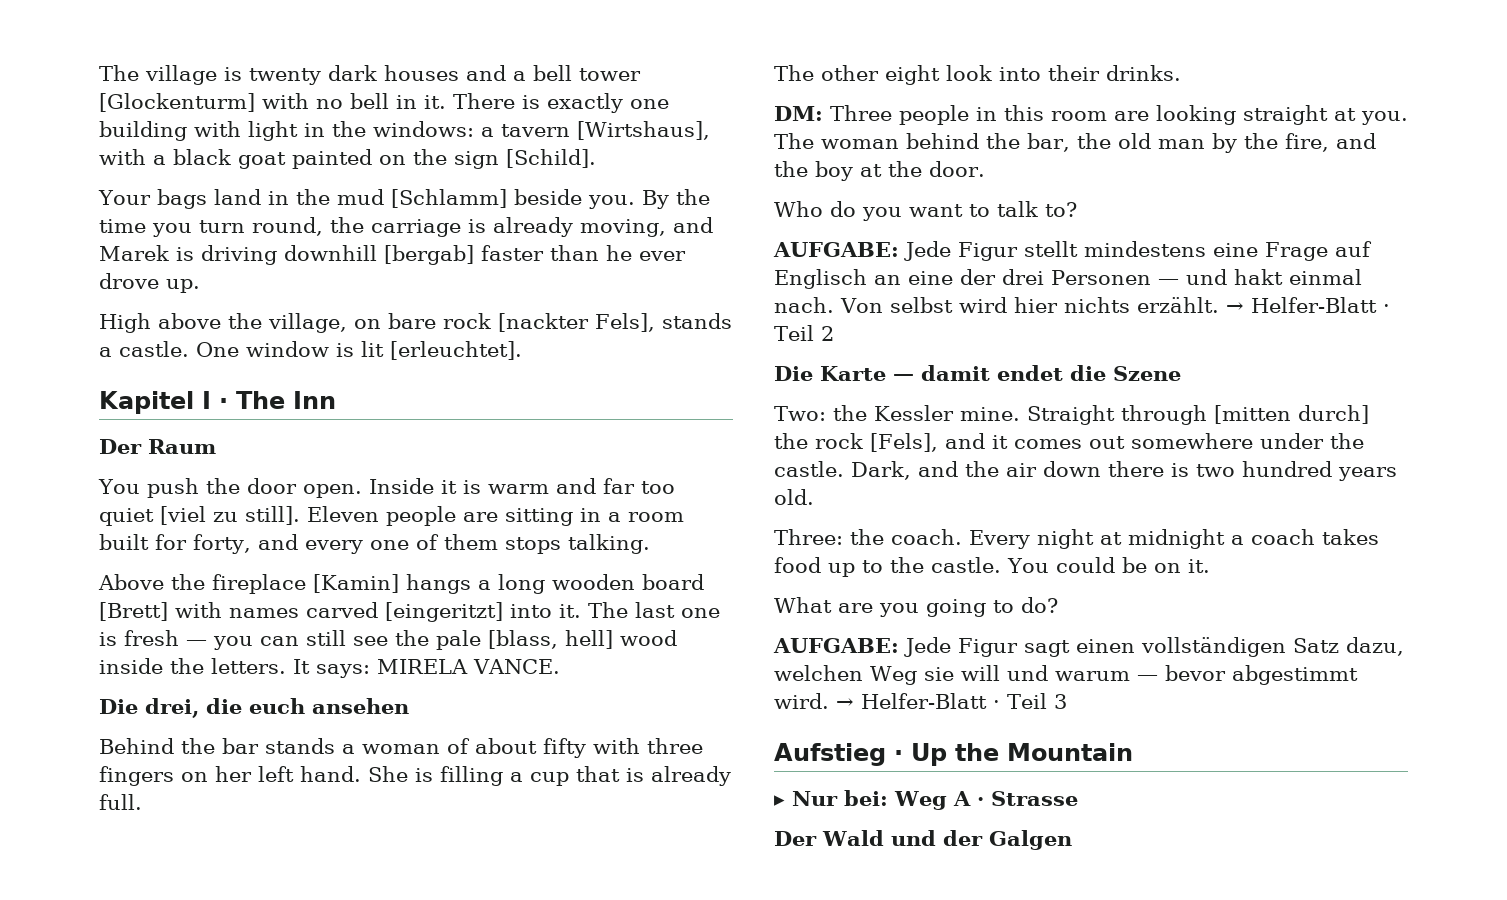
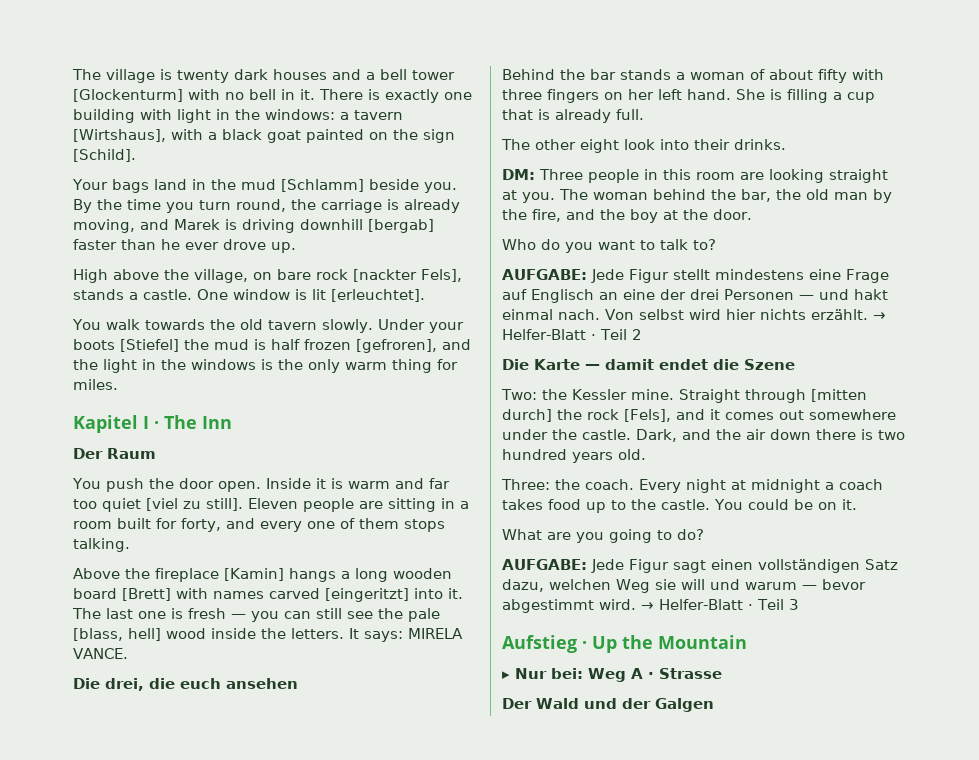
+ You walk towards the old tavern slowly. Under your boots [Stiefel] the mud is half frozen [gefroren], and the light in the windows is the only warm thing for miles.

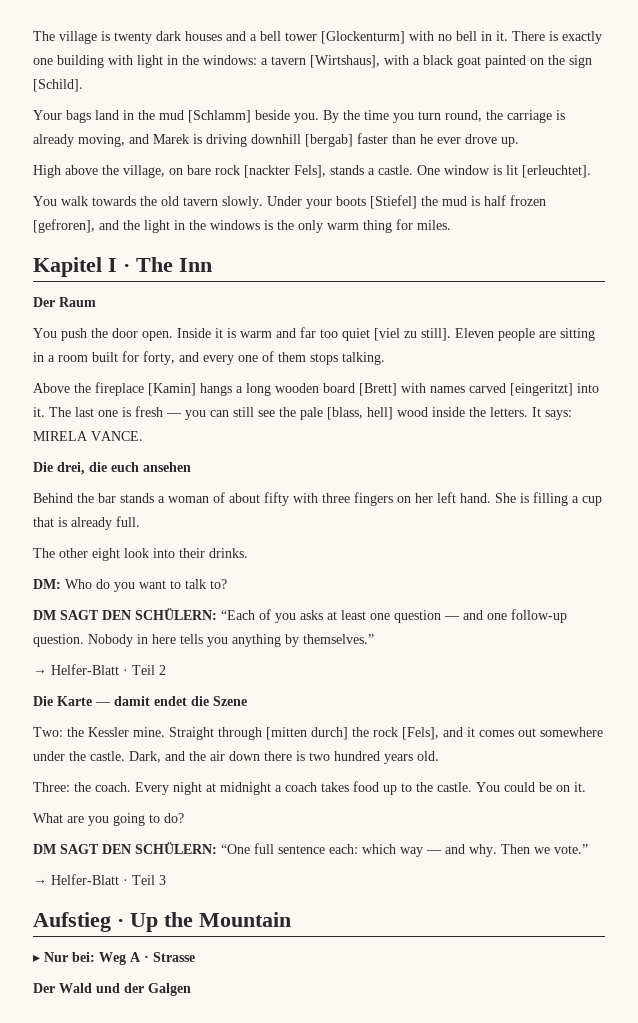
- DM: Three people in this room are looking straight at you. The woman behind the bar, the old man by the fire, and the boy at the door.
- Who do you want to talk to?
+ DM: Who do you want to talk to?
- AUFGABE: Jede Figur stellt mindestens eine Frage auf Englisch an eine der drei Personen — und hakt einmal nach. Von selbst wird hier nichts erzählt. → Helfer-Blatt · Teil 2
+ DM SAGT DEN SCHÜLERN: “Each of you asks at least one question — and one follow-up question. Nobody in here tells you anything by themselves.”
+ → Helfer-Blatt · Teil 2
- AUFGABE: Jede Figur sagt einen vollständigen Satz dazu, welchen Weg sie will und warum — bevor abgestimmt wird. → Helfer-Blatt · Teil 3
+ DM SAGT DEN SCHÜLERN: “One full sentence each: which way — and why. Then we vote.”
+ → Helfer-Blatt · Teil 3

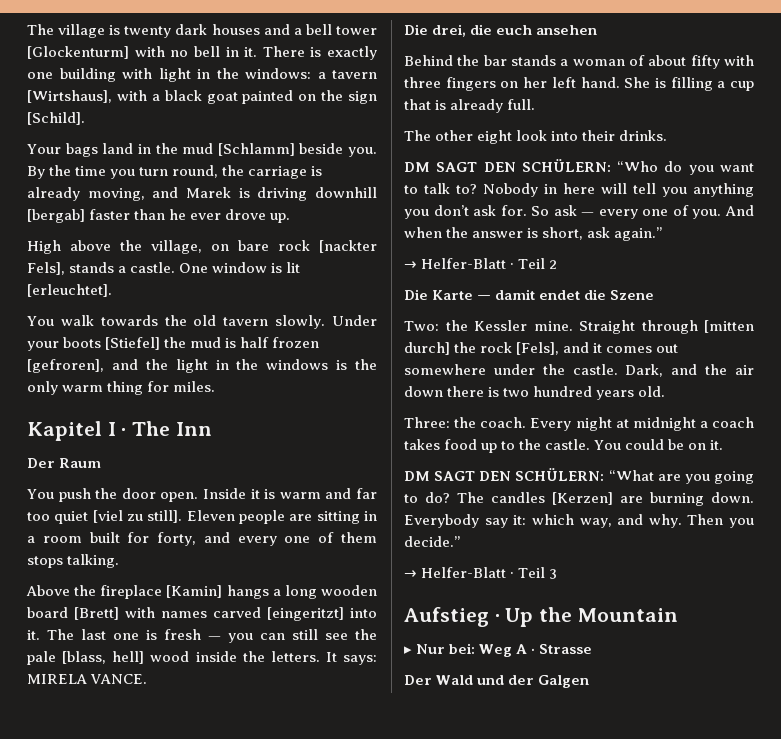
- DM: Who do you want to talk to?
- DM SAGT DEN SCHÜLERN: “Each of you asks at least one question — and one follow-up question. Nobody in here tells you anything by themselves.”
+ DM SAGT DEN SCHÜLERN: “Who do you want to talk to? Nobody in here will tell you anything you don’t ask for. So ask — every one of you. And when the answer is short, ask again.”
- What are you going to do?
- DM SAGT DEN SCHÜLERN: “One full sentence each: which way — and why.
+ DM SAGT DEN SCHÜLERN: “What are you going to do? The candles [Kerzen] are burning down. Everybody say it: which way, and why.
- Then we vote.”
+ Then you decide.”

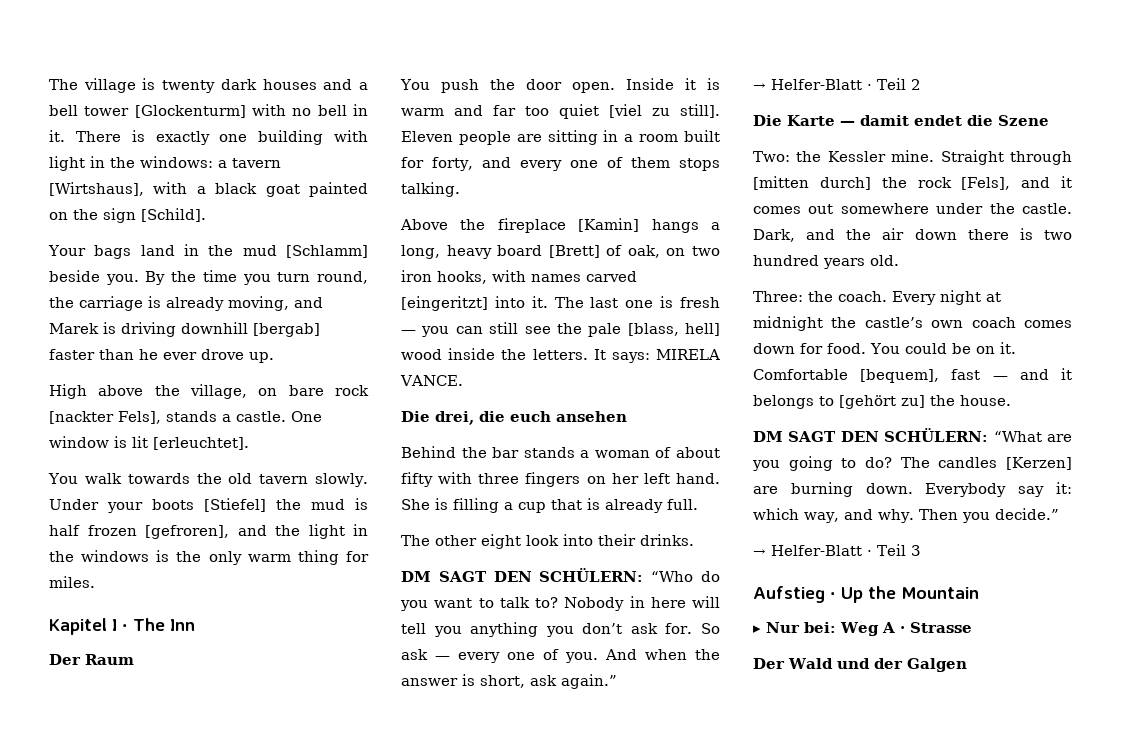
- Above the fireplace [Kamin] hangs a long wooden board [Brett] with names carved [eingeritzt] into it.
+ Above the fireplace [Kamin] hangs a long, heavy board [Brett] of oak, on two iron hooks, with names carved [eingeritzt] into it.
- Every night at midnight a coach takes food up to the castle.
+ Every night at midnight the castle’s own coach comes down for food.
+ Comfortable [bequem], fast — and it belongs to [gehört zu] the house.

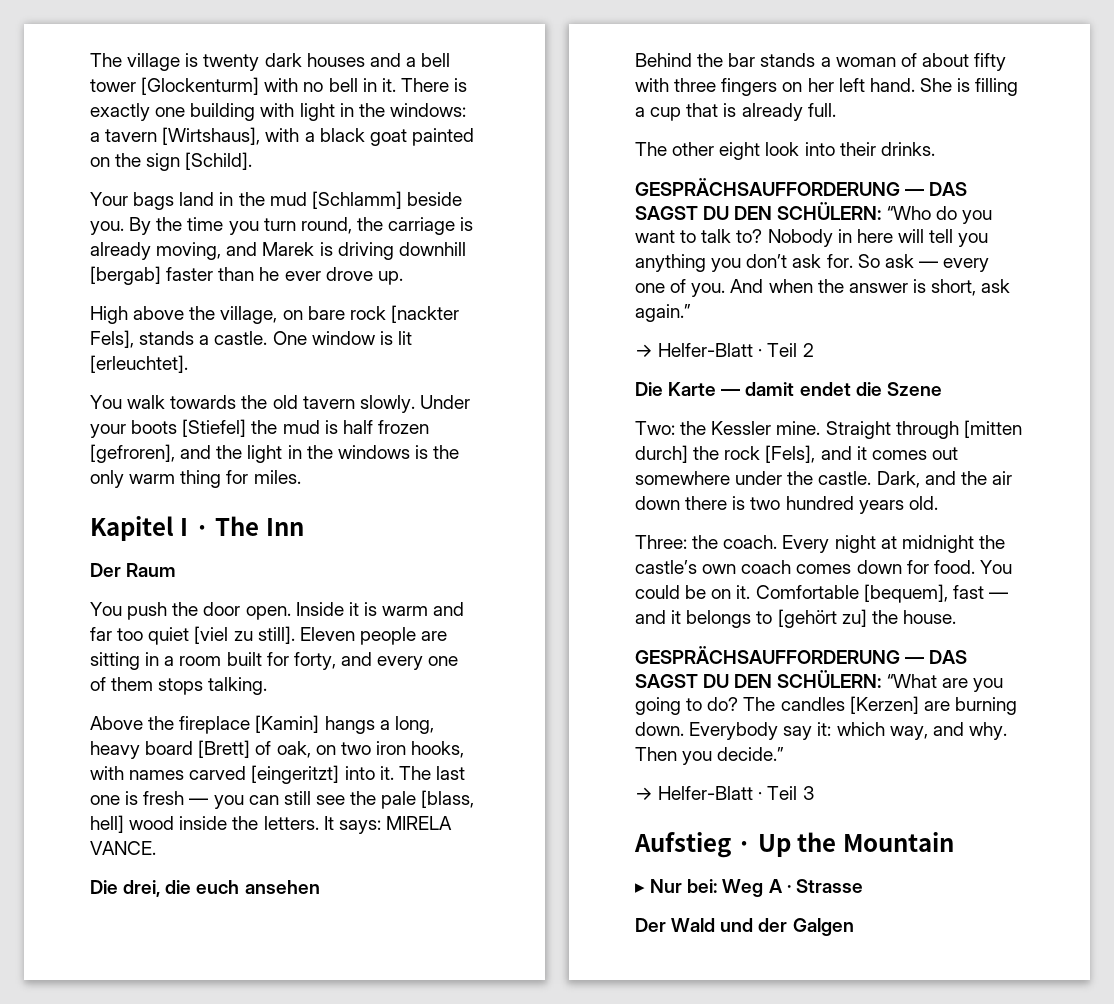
- DM SAGT DEN SCHÜLERN: “Who do you want to talk to?
+ GESPRÄCHSAUFFORDERUNG — DAS SAGST DU DEN SCHÜLERN: “Who do you want to talk to?
- DM SAGT DEN SCHÜLERN: “What are you going to do?
+ GESPRÄCHSAUFFORDERUNG — DAS SAGST DU DEN SCHÜLERN: “What are you going to do?

